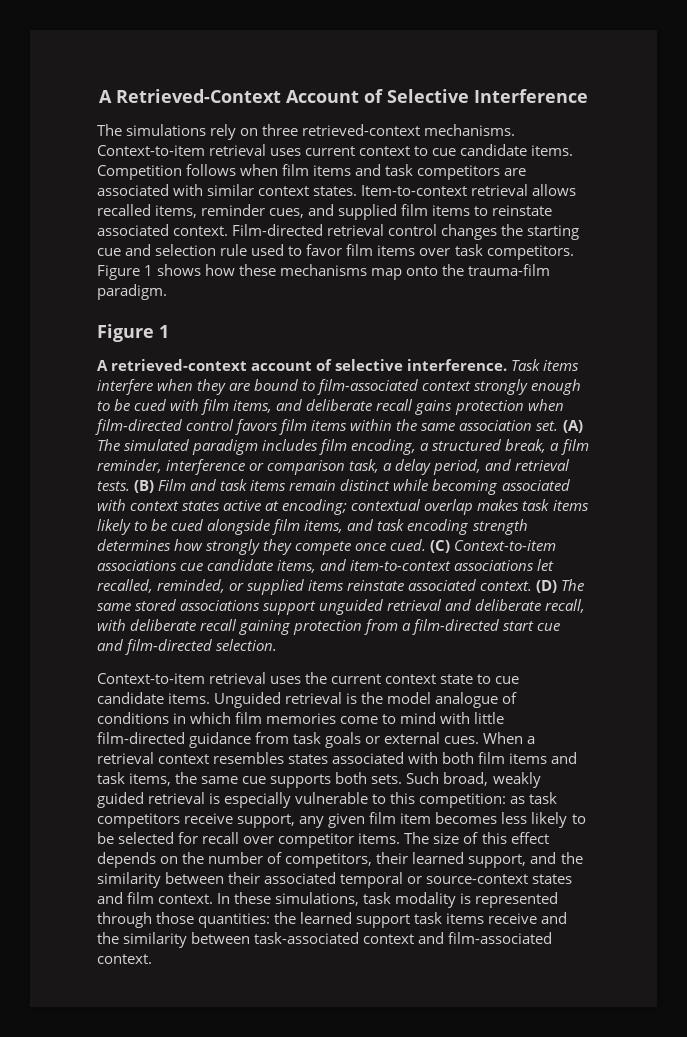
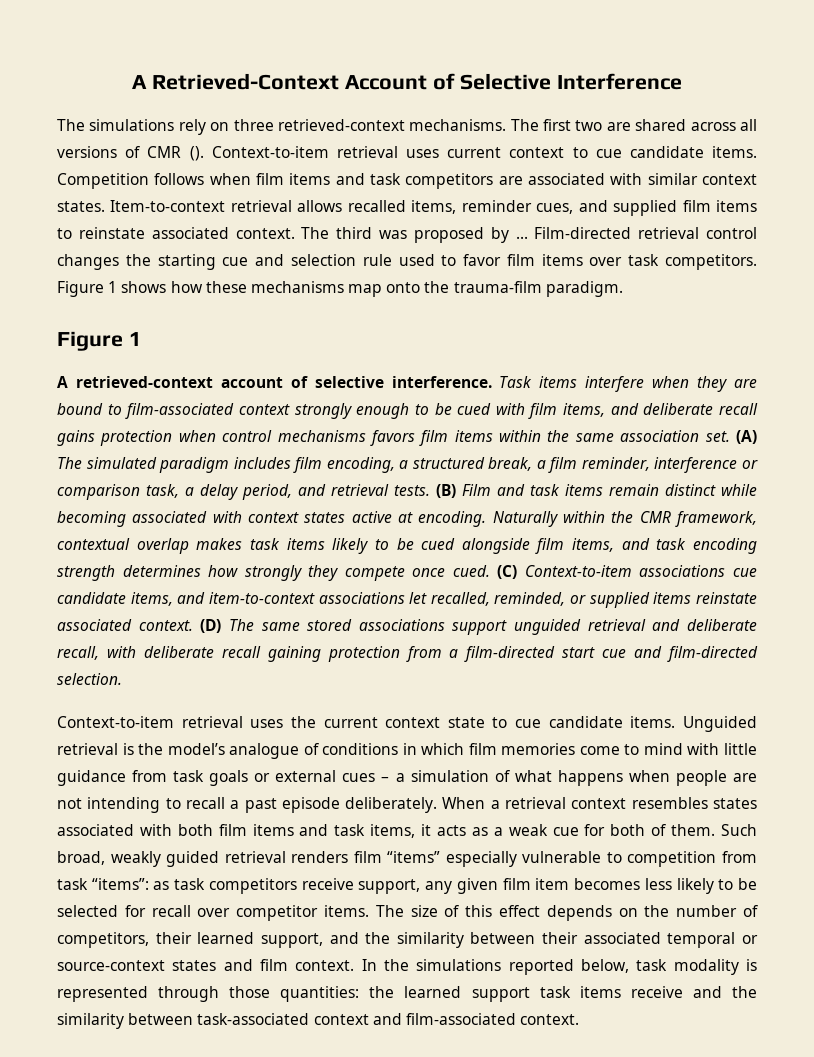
+ The first two are shared across all versions of CMR ().
+ The third was proposed by ...
- Task items interfere when they are bound to film-associated context strongly enough to be cued with film items, and deliberate recall gains protection when film-directed control favors film items within the same association set.
+ Task items interfere when they are bound to film-associated context strongly enough to be cued with film items, and deliberate recall gains protection when control mechanisms favors film items within the same association set.
- (B) Film and task items remain distinct while becoming associated with context states active at encoding; contextual overlap makes task items likely to be cued alongside film items, and task encoding strength determines how strongly they compete once cued.
+ (B) Film and task items remain distinct while becoming associated with context states active at encoding. Naturally within the CMR framework, contextual overlap makes task items likely to be cued alongside film items, and task encoding strength determines how strongly they compete once cued.
- Unguided retrieval is the model analogue of conditions in which film memories come to mind with little film-directed guidance from task goals or external cues.
+ Unguided retrieval is the model’s analogue of conditions in which film memories come to mind with little guidance from task goals or external cues – a simulation of what happens when people are not intending to recall a past episode deliberately.
- When a retrieval context resembles states associated with both film items and task items, the same cue supports both sets.
+ When a retrieval context resembles states associated with both film items and task items, it acts as a weak cue for both of them.
- Such broad, weakly guided retrieval is especially vulnerable to this competition: as task competitors receive support, any given film item becomes less likely to be selected for recall over competitor items.
+ Such broad, weakly guided retrieval renders film “items” especially vulnerable to competition from task “items”: as task competitors receive support, any given film item becomes less likely to be selected for recall over competitor items.
- In these simulations, task modality is represented through those quantities: the learned support task items receive and the similarity between task-associated context and film-associated context.
+ In the simulations reported below, task modality is represented through those quantities: the learned support task items receive and the similarity between task-associated context and film-associated context.

